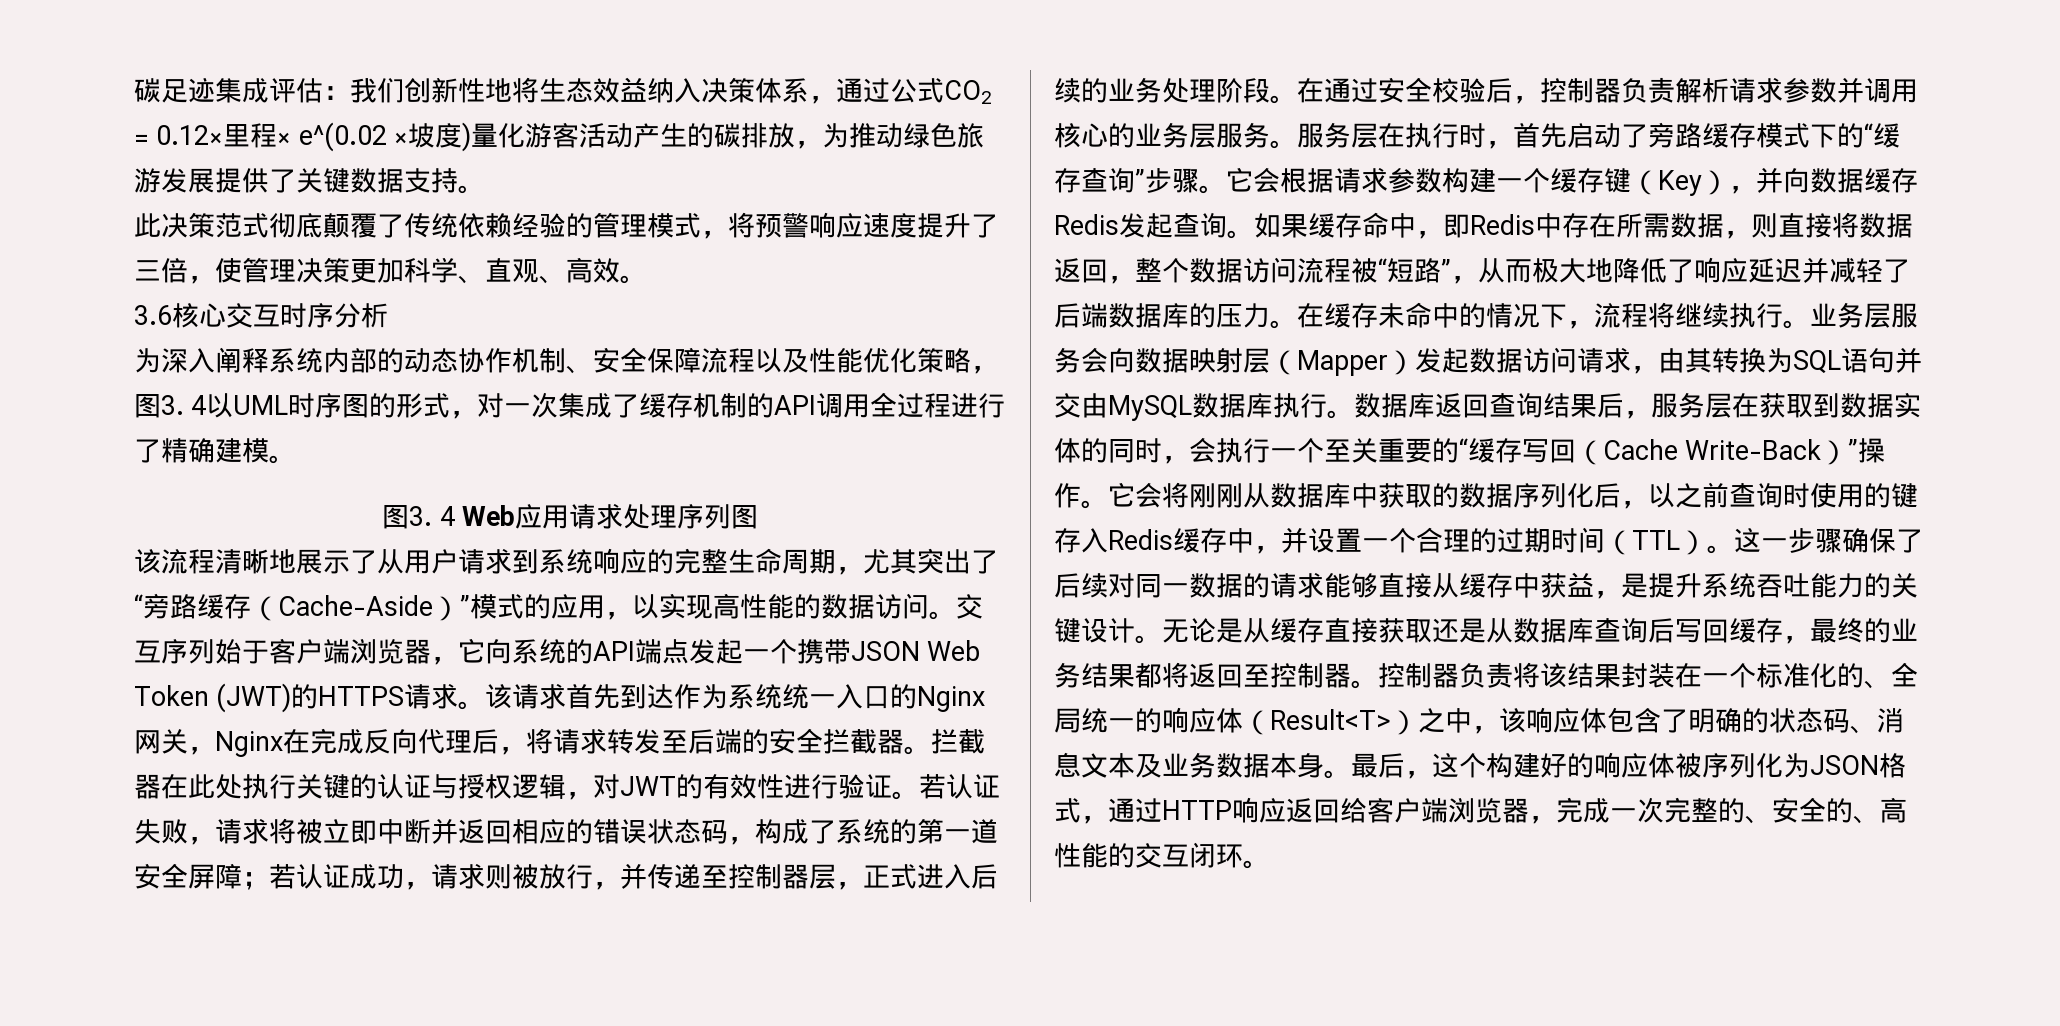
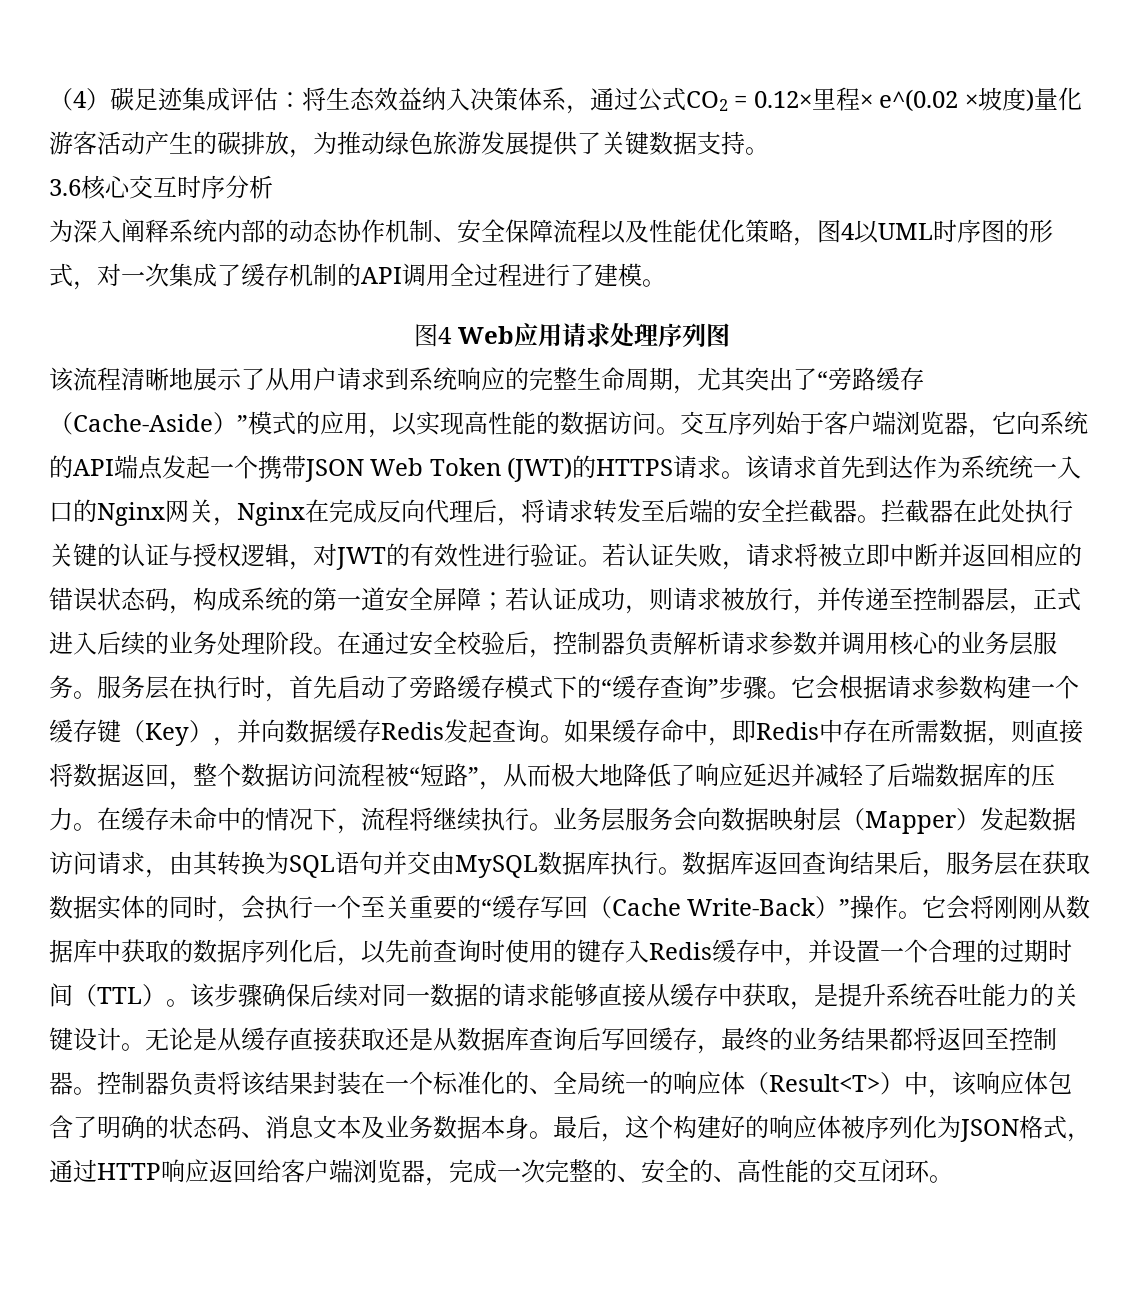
- 碳足迹集成评估：我们创新性地将生态效益纳入决策体系，通过公式CO2 = 0.12×里程× e^(0.02 ×坡度)量化游客活动产生的碳排放，为推动绿色旅游发展提供了关键数据支持。
+ （4）碳足迹集成评估：将生态效益纳入决策体系，通过公式CO2 = 0.12×里程× e^(0.02 ×坡度)量化游客活动产生的碳排放，为推动绿色旅游发展提供了关键数据支持。
- 此决策范式彻底颠覆了传统依赖经验的管理模式，将预警响应速度提升了三倍，使管理决策更加科学、直观、高效。
- 为深入阐释系统内部的动态协作机制、安全保障流程以及性能优化策略，图3. 4以UML时序图的形式，对一次集成了缓存机制的API调用全过程进行了精确建模。
+ 为深入阐释系统内部的动态协作机制、安全保障流程以及性能优化策略，图4以UML时序图的形式，对一次集成了缓存机制的API调用全过程进行了建模。
- 图3. 4 Web应用请求处理序列图
+ 图4 Web应用请求处理序列图
- 若认证失败，请求将被立即中断并返回相应的错误状态码，构成了系统的第一道安全屏障；若认证成功，请求则被放行，并传递至控制器层，正式进入后续的业务处理阶段。
+ 若认证失败，请求将被立即中断并返回相应的错误状态码，构成系统的第一道安全屏障；若认证成功，则请求被放行，并传递至控制器层，正式进入后续的业务处理阶段。
- 数据库返回查询结果后，服务层在获取到数据实体的同时，会执行一个至关重要的“缓存写回（Cache Write-Back）”操作。
+ 数据库返回查询结果后，服务层在获取数据实体的同时，会执行一个至关重要的“缓存写回（Cache Write-Back）”操作。
- 它会将刚刚从数据库中获取的数据序列化后，以之前查询时使用的键存入Redis缓存中，并设置一个合理的过期时间（TTL）。
+ 它会将刚刚从数据库中获取的数据序列化后，以先前查询时使用的键存入Redis缓存中，并设置一个合理的过期时间（TTL）。
- 这一步骤确保了后续对同一数据的请求能够直接从缓存中获益，是提升系统吞吐能力的关键设计。
+ 该步骤确保后续对同一数据的请求能够直接从缓存中获取，是提升系统吞吐能力的关键设计。
- 控制器负责将该结果封装在一个标准化的、全局统一的响应体（Result<T>）之中，该响应体包含了明确的状态码、消息文本及业务数据本身。
+ 控制器负责将该结果封装在一个标准化的、全局统一的响应体（Result<T>）中，该响应体包含了明确的状态码、消息文本及业务数据本身。

